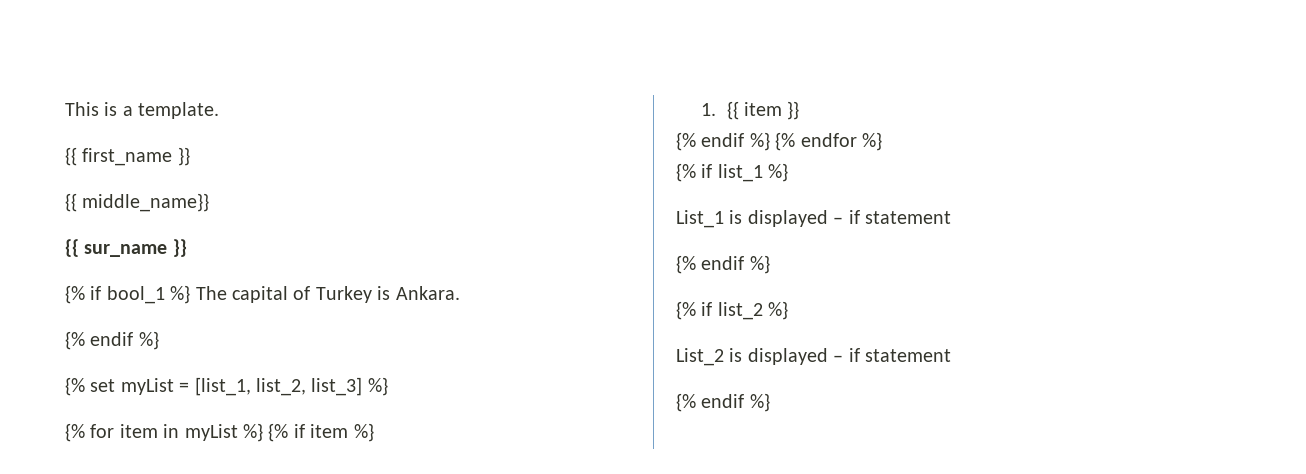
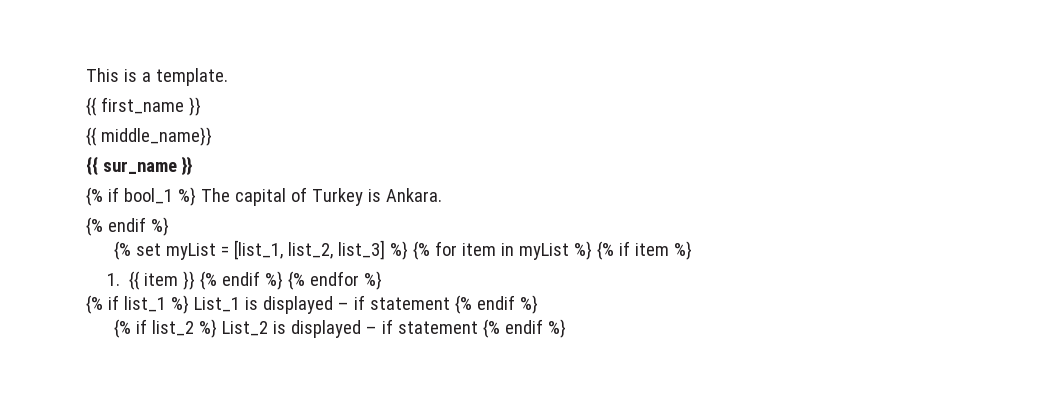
- {% set myList = [list_1, list_2, list_3] %}
- {% for item in myList %} {% if item %}
+ {% set myList = [list_1, list_2, list_3] %} {% for item in myList %} {% if item %}
- 1. {{ item }}
- {% endif %} {% endfor %}
+ 1. {{ item }} {% endif %} {% endfor %}
- {% if list_1 %}
- List_1 is displayed – if statement
- {% endif %}
+ {% if list_1 %} List_1 is displayed – if statement {% endif %}
- {% if list_2 %}
- List_2 is displayed – if statement
- {% endif %}
+ {% if list_2 %} List_2 is displayed – if statement {% endif %}

